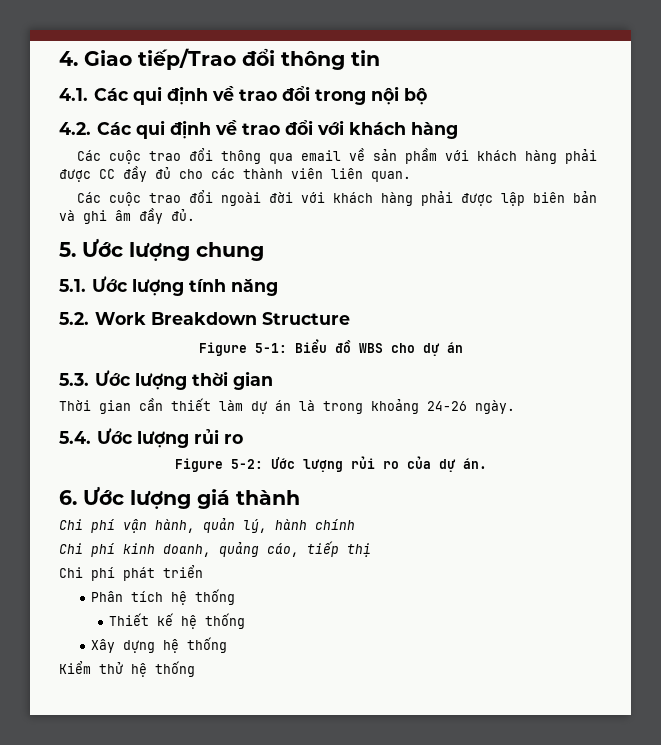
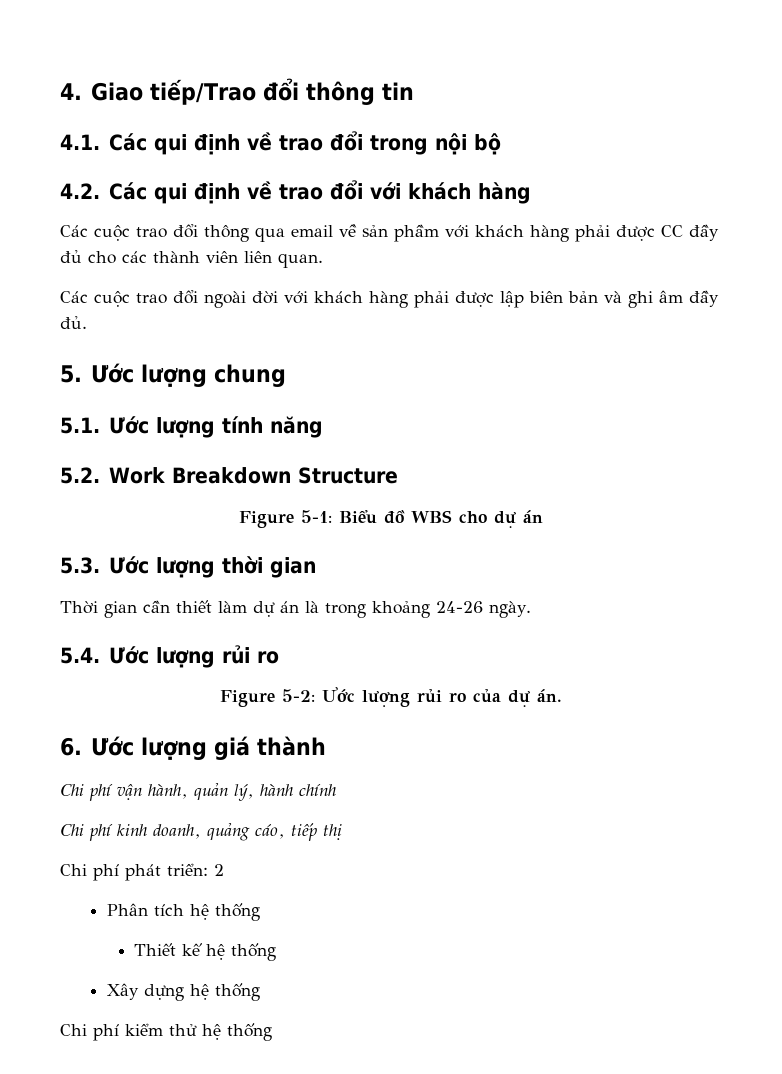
- Chi phí phát triển
+ Chi phí phát triển: 2
- Kiểm thử hệ thống
+ Chi phí kiểm thử hệ thống

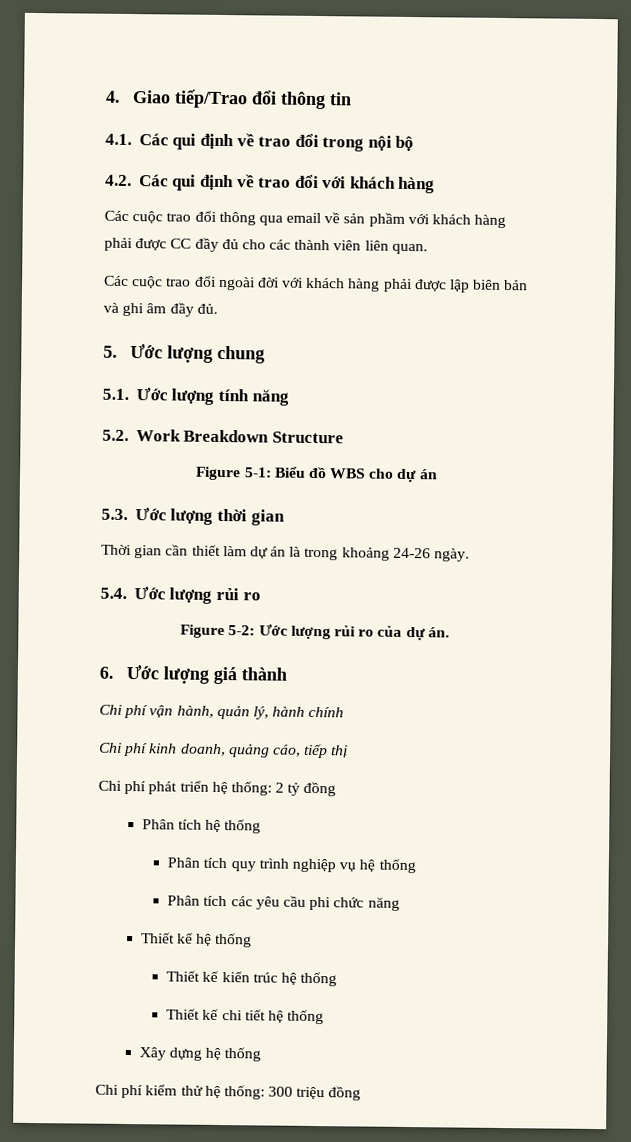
- Chi phí phát triển: 2
+ Chi phí phát triển hệ thống: 2 tỷ đồng
+ Phân tích quy trình nghiệp vụ hệ thống
+ Phân tích các yêu cầu phi chức năng
  Thiết kế hệ thống
+ Thiết kế kiến trúc hệ thống
+ Thiết kế chi tiết hệ thống
- Chi phí kiểm thử hệ thống
+ Chi phí kiểm thử hệ thống: 300 triệu đồng

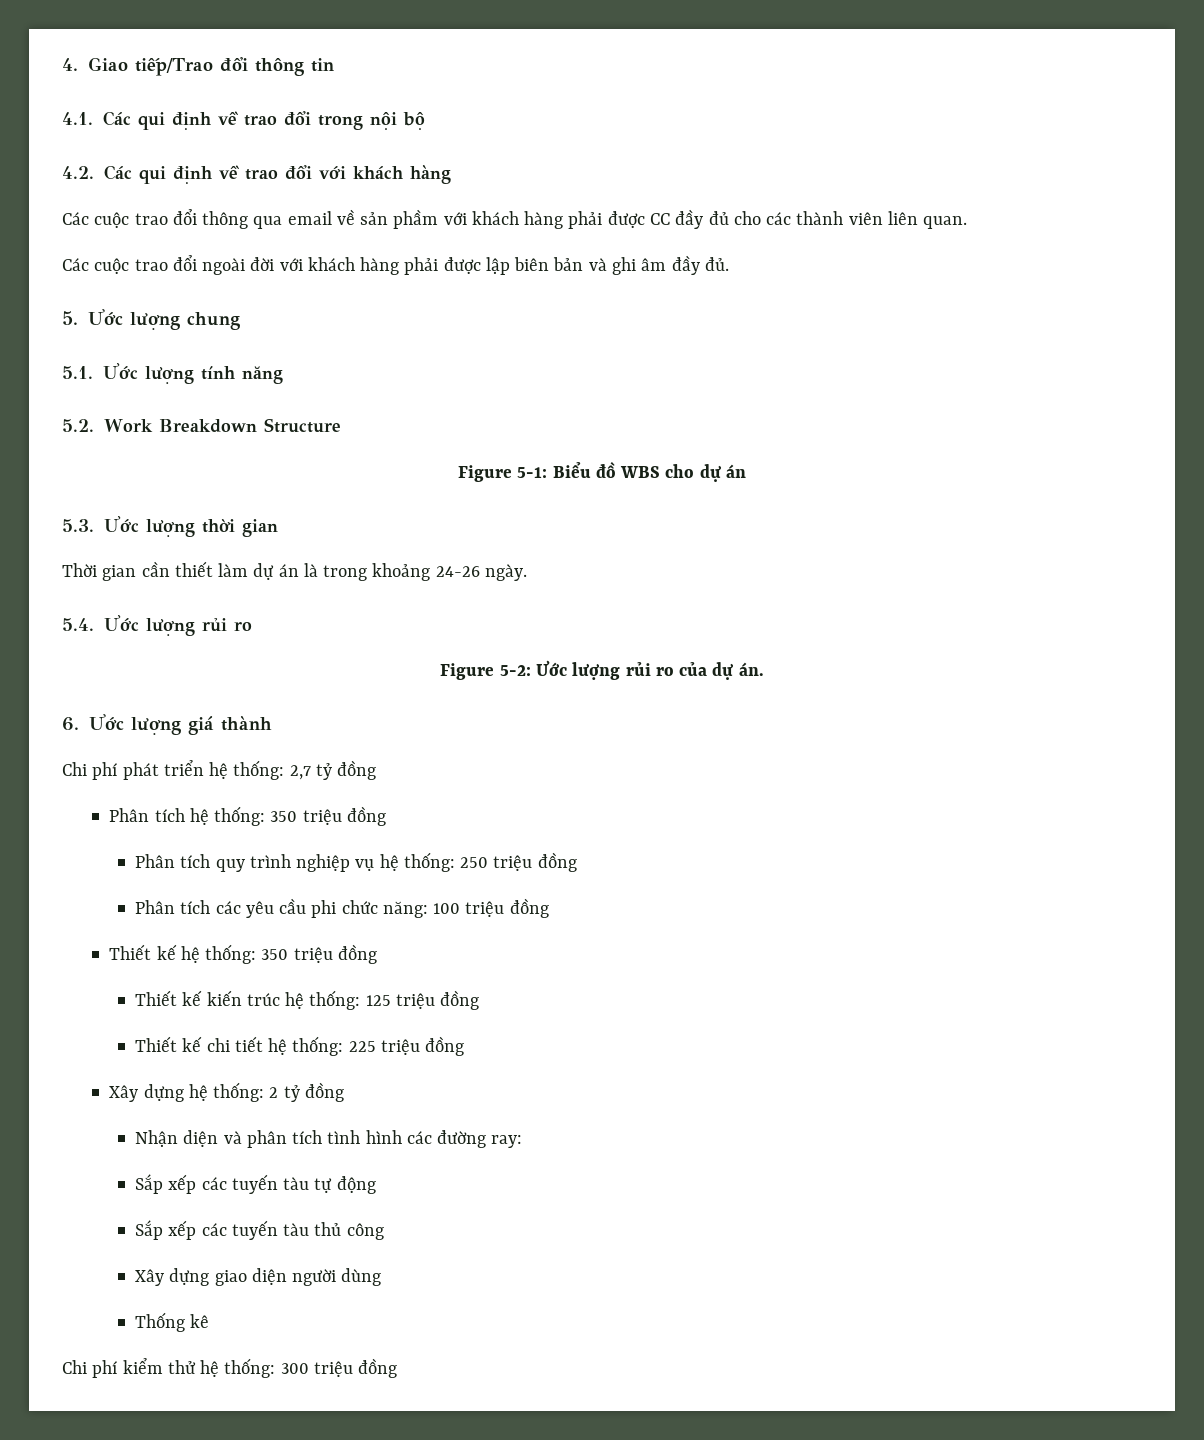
- Chi phí vận hành, quản lý, hành chính
- Chi phí kinh doanh, quảng cáo, tiếp thị
- Chi phí phát triển hệ thống: 2 tỷ đồng
+ Chi phí phát triển hệ thống: 2,7 tỷ đồng
- Phân tích hệ thống
+ Phân tích hệ thống: 350 triệu đồng
- Phân tích quy trình nghiệp vụ hệ thống
+ Phân tích quy trình nghiệp vụ hệ thống: 250 triệu đồng
- Phân tích các yêu cầu phi chức năng
+ Phân tích các yêu cầu phi chức năng: 100 triệu đồng
- Thiết kế hệ thống
+ Thiết kế hệ thống: 350 triệu đồng
- Thiết kế kiến trúc hệ thống
+ Thiết kế kiến trúc hệ thống: 125 triệu đồng
- Thiết kế chi tiết hệ thống
+ Thiết kế chi tiết hệ thống: 225 triệu đồng
- Xây dựng hệ thống
+ Xây dựng hệ thống: 2 tỷ đồng
+ Nhận diện và phân tích tình hình các đường ray:
+ Sắp xếp các tuyến tàu tự động
+ Sắp xếp các tuyến tàu thủ công
+ Xây dựng giao diện người dùng
+ Thống kê

